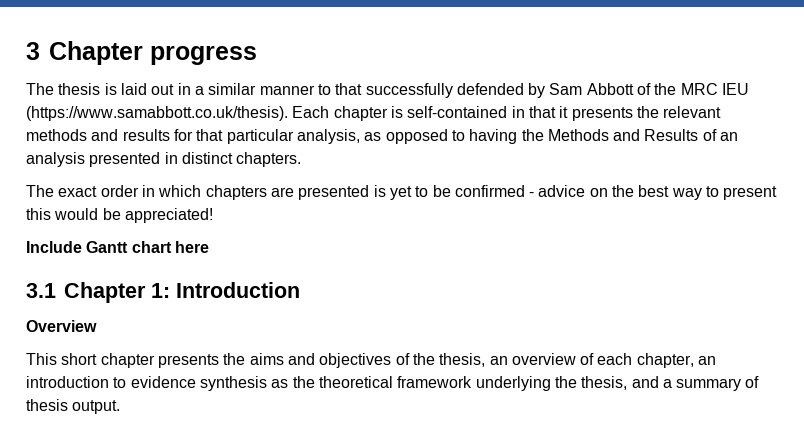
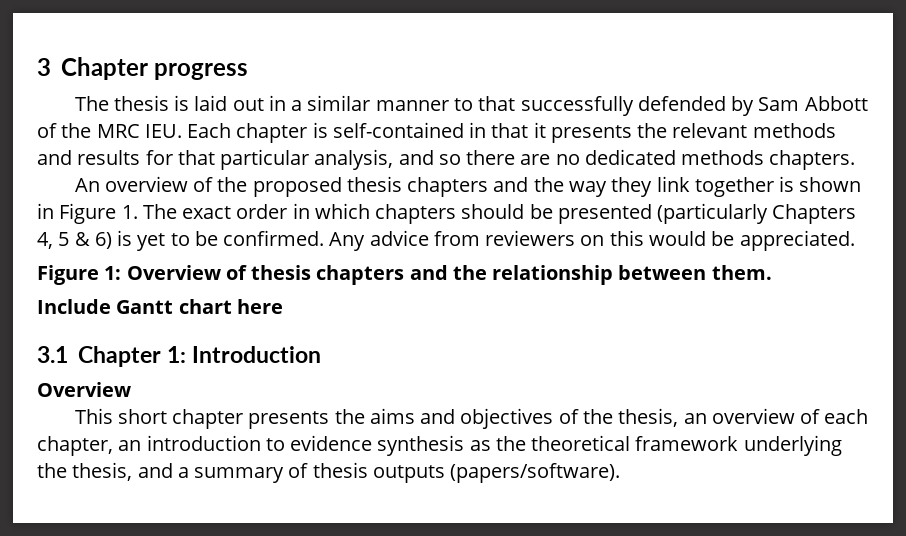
- The thesis is laid out in a similar manner to that successfully defended by Sam Abbott of the MRC IEU (https://www.samabbott.co.uk/thesis). Each chapter is self-contained in that it presents the relevant methods and results for that particular analysis, as opposed to having the Methods and Results of an analysis presented in distinct chapters.
- The exact order in which chapters are presented is yet to be confirmed - advice on the best way to present this would be appreciated!
+ The thesis is laid out in a similar manner to that successfully defended by Sam Abbott of the MRC IEU. Each chapter is self-contained in that it presents the relevant methods and results for that particular analysis, and so there are no dedicated methods chapters.
+ An overview of the proposed thesis chapters and the way they link together is shown in Figure 1. The exact order in which chapters should be presented (particularly Chapters 4, 5 & 6) is yet to be confirmed. Any advice from reviewers on this would be appreciated.
+ Figure 1: Overview of thesis chapters and the relationship between them.
- This short chapter presents the aims and objectives of the thesis, an overview of each chapter, an introduction to evidence synthesis as the theoretical framework underlying the thesis, and a summary of thesis output.
+ This short chapter presents the aims and objectives of the thesis, an overview of each chapter, an introduction to evidence synthesis as the theoretical framework underlying the thesis, and a summary of thesis outputs (papers/software).

